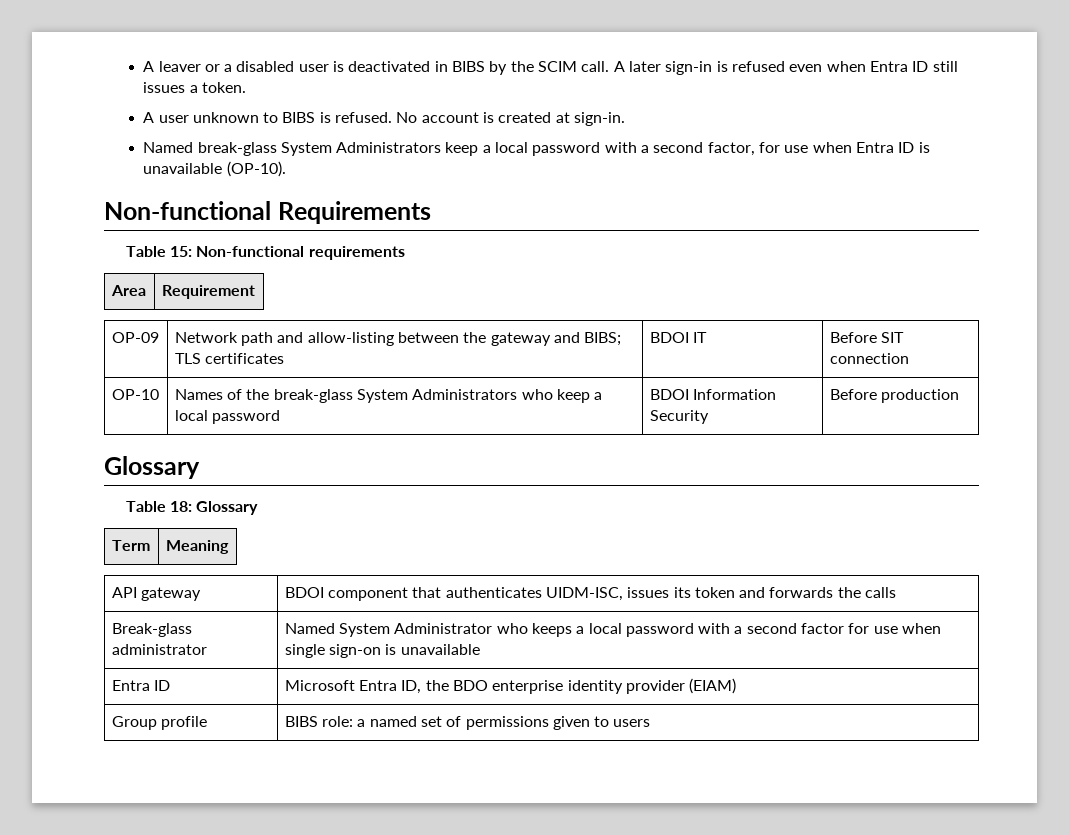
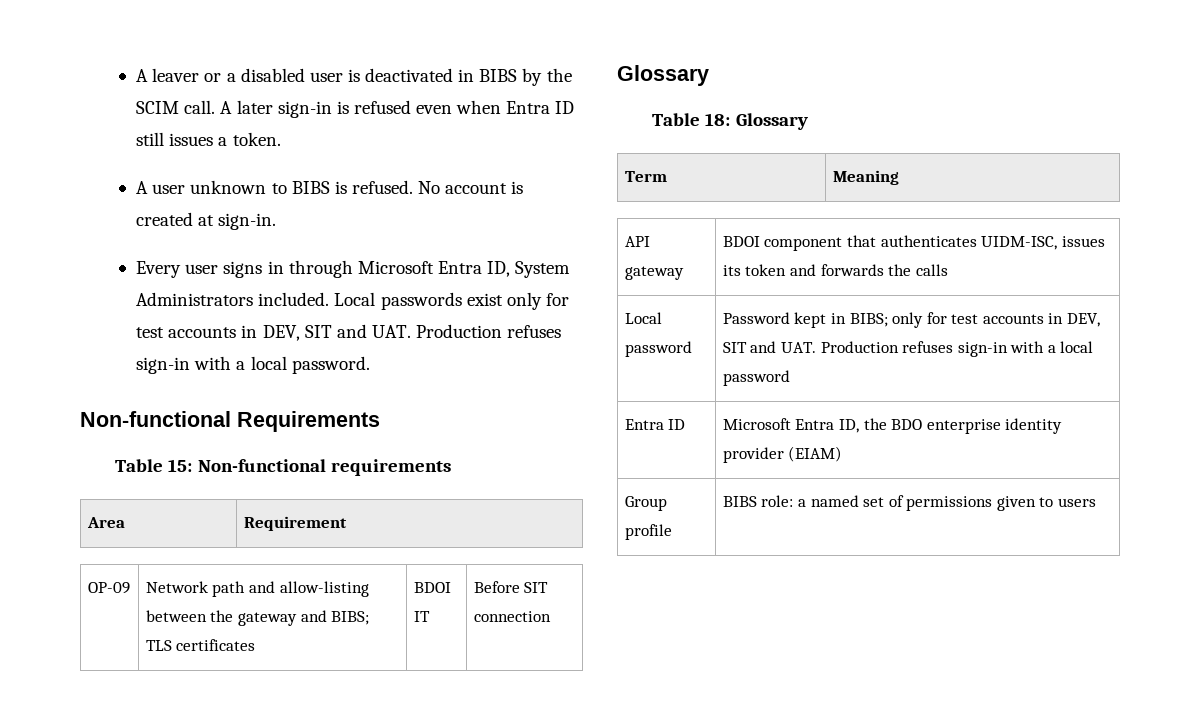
- Named break-glass System Administrators keep a local password with a second factor, for use when Entra ID is unavailable (OP-10).
+ Every user signs in through Microsoft Entra ID, System Administrators included. Local passwords exist only for test accounts in DEV, SIT and UAT. Production refuses sign-in with a local password.
- OP-10 | Names of the break-glass System Administrators who keep a local password | BDOI Information Security | Before production
- Break-glass administrator | Named System Administrator who keeps a local password with a second factor for use when single sign-on is unavailable
+ Local password | Password kept in BIBS; only for test accounts in DEV, SIT and UAT. Production refuses sign-in with a local password

